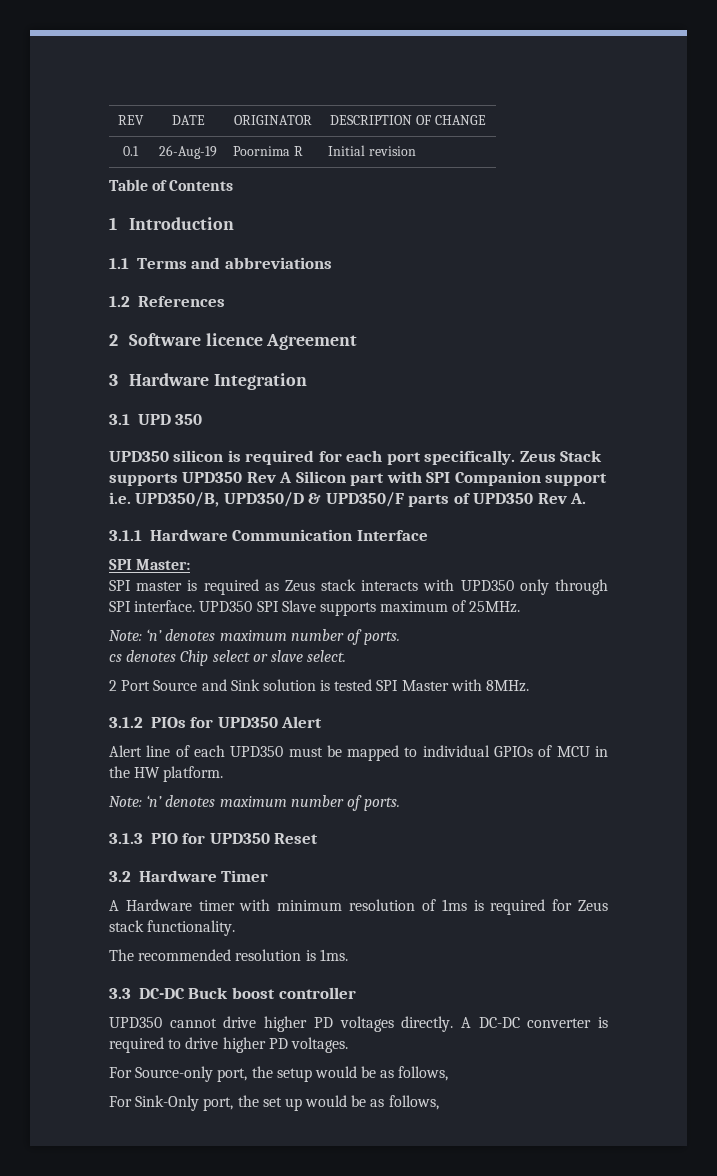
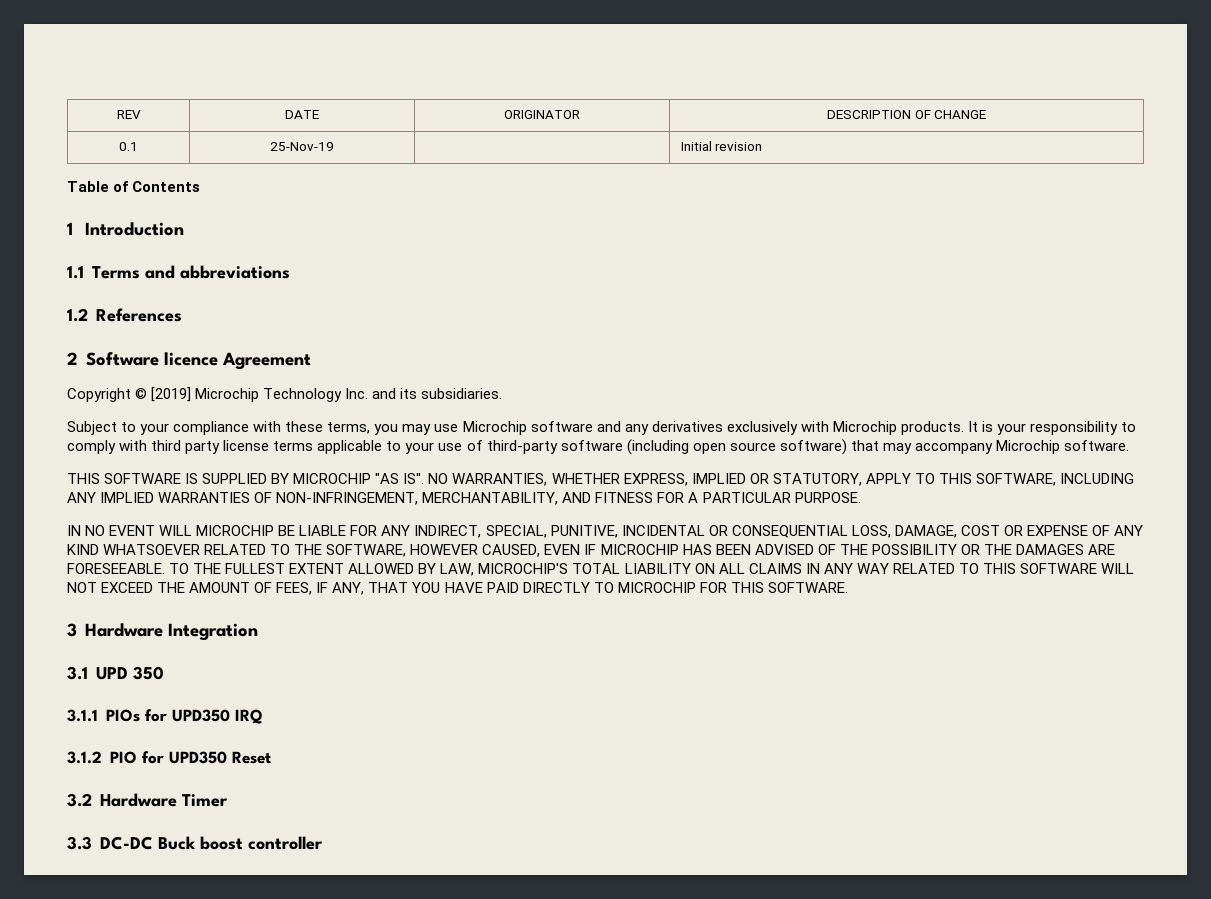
- 0.1 | 26-Aug-19 | Poornima R | Initial revision
+ 0.1 | 25-Nov-19 | | Initial revision
+ Copyright © [2019] Microchip Technology Inc. and its subsidiaries.
+ Subject to your compliance with these terms, you may use Microchip software and any derivatives exclusively with Microchip products. It is your responsibility to comply with third party license terms applicable to your use of third-party software (including open source software) that may accompany Microchip software.
+ THIS SOFTWARE IS SUPPLIED BY MICROCHIP "AS IS". NO WARRANTIES, WHETHER EXPRESS, IMPLIED OR STATUTORY, APPLY TO THIS SOFTWARE, INCLUDING ANY IMPLIED WARRANTIES OF NON-INFRINGEMENT, MERCHANTABILITY, AND FITNESS FOR A PARTICULAR PURPOSE.
+ IN NO EVENT WILL MICROCHIP BE LIABLE FOR ANY INDIRECT, SPECIAL, PUNITIVE, INCIDENTAL OR CONSEQUENTIAL LOSS, DAMAGE, COST OR EXPENSE OF ANY KIND WHATSOEVER RELATED TO THE SOFTWARE, HOWEVER CAUSED, EVEN IF MICROCHIP HAS BEEN ADVISED OF THE POSSIBILITY OR THE DAMAGES ARE FORESEEABLE. TO THE FULLEST EXTENT ALLOWED BY LAW, MICROCHIP'S TOTAL LIABILITY ON ALL CLAIMS IN ANY WAY RELATED TO THIS SOFTWARE WILL NOT EXCEED THE AMOUNT OF FEES, IF ANY, THAT YOU HAVE PAID DIRECTLY TO MICROCHIP FOR THIS SOFTWARE.
- UPD350 silicon is required for each port specifically. Zeus Stack supports UPD350 Rev A Silicon part with SPI Companion support i.e. UPD350/B, UPD350/D & UPD350/F parts of UPD350 Rev A.
- 3.1.1 Hardware Communication Interface
- SPI Master:
- SPI master is required as Zeus stack interacts with UPD350 only through SPI interface. UPD350 SPI Slave supports maximum of 25MHz.
- Note: ‘n’ denotes maximum number of ports.
- cs denotes Chip select or slave select.
- 2 Port Source and Sink solution is tested SPI Master with 8MHz.
- 3.1.2 PIOs for UPD350 Alert
- Alert line of each UPD350 must be mapped to individual GPIOs of MCU in the HW platform.
- Note: ‘n’ denotes maximum number of ports.
- 3.1.3 PIO for UPD350 Reset
+ 3.1.1 PIOs for UPD350 IRQ
+ 3.1.2 PIO for UPD350 Reset
- A Hardware timer with minimum resolution of 1ms is required for Zeus stack functionality.
- The recommended resolution is 1ms.
- UPD350 cannot drive higher PD voltages directly. A DC-DC converter is required to drive higher PD voltages.
- For Source-only port, the setup would be as follows,
- For Sink-Only port, the set up would be as follows,

